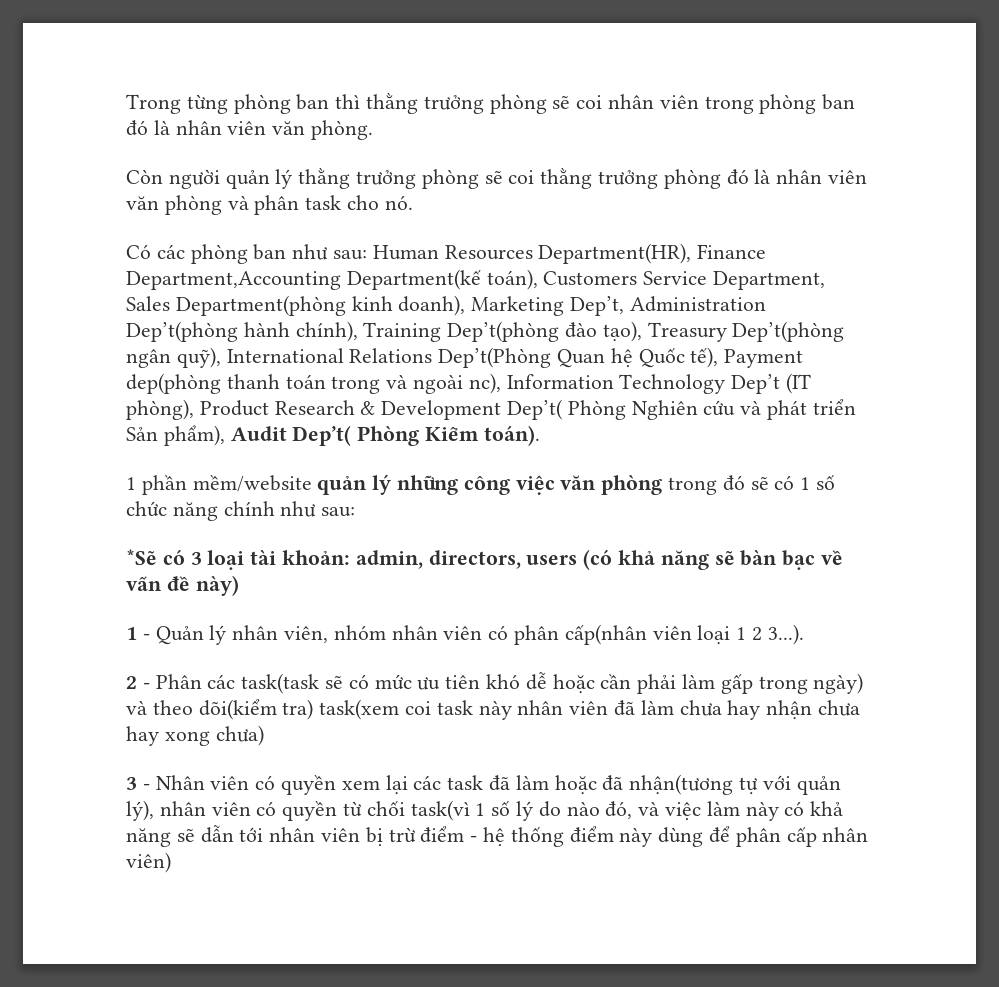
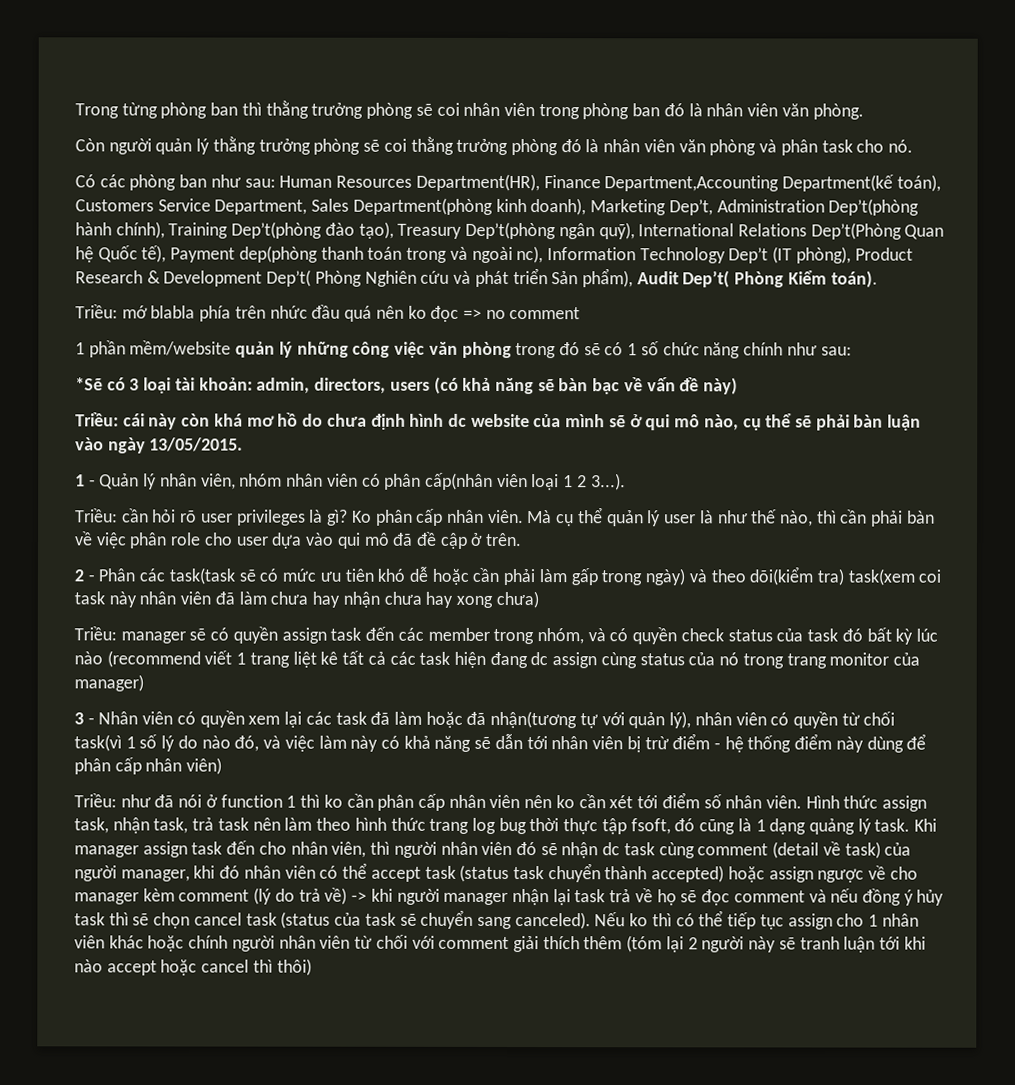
+ Triều: mớ blabla phía trên nhức đầu quá nên ko đọc => no comment
+ Triều: cái này còn khá mơ hồ do chưa định hình dc website của mình sẽ ở qui mô nào, cụ thể sẽ phải bàn luận vào ngày 13/05/2015.
+ Triều: cần hỏi rõ user privileges là gì? Ko phân cấp nhân viên. Mà cụ thể quản lý user là như thế nào, thì cần phải bàn về việc phân role cho user dựa vào qui mô đã đề cập ở trên.
+ Triều: manager sẽ có quyền assign task đến các member trong nhóm, và có quyền check status của task đó bất kỳ lúc nào (recommend viết 1 trang liệt kê tất cả các task hiện đang dc assign cùng status của nó trong trang monitor của manager)
+ Triều: như đã nói ở function 1 thì ko cần phân cấp nhân viên nên ko cần xét tới điểm số nhân viên. Hình thức assign task, nhận task, trả task nên làm theo hình thức trang log bug thời thực tập fsoft, đó cũng là 1 dạng quảng lý task. Khi manager assign task đến cho nhân viên, thì người nhân viên đó sẽ nhận dc task cùng comment (detail về task) của người manager, khi đó nhân viên có thể accept task (status task chuyển thành accepted) hoặc assign ngược về cho manager kèm comment (lý do trả về) -> khi người manager nhận lại task trả về họ sẽ đọc comment và nếu đồng ý hủy task thì sẽ chọn cancel task (status của task sẽ chuyển sang canceled). Nếu ko thì có thể tiếp tục assign cho 1 nhân viên khác hoặc chính người nhân viên từ chối với comment giải thích thêm (tóm lại 2 người này sẽ tranh luận tới khi nào accept hoặc cancel thì thôi)

